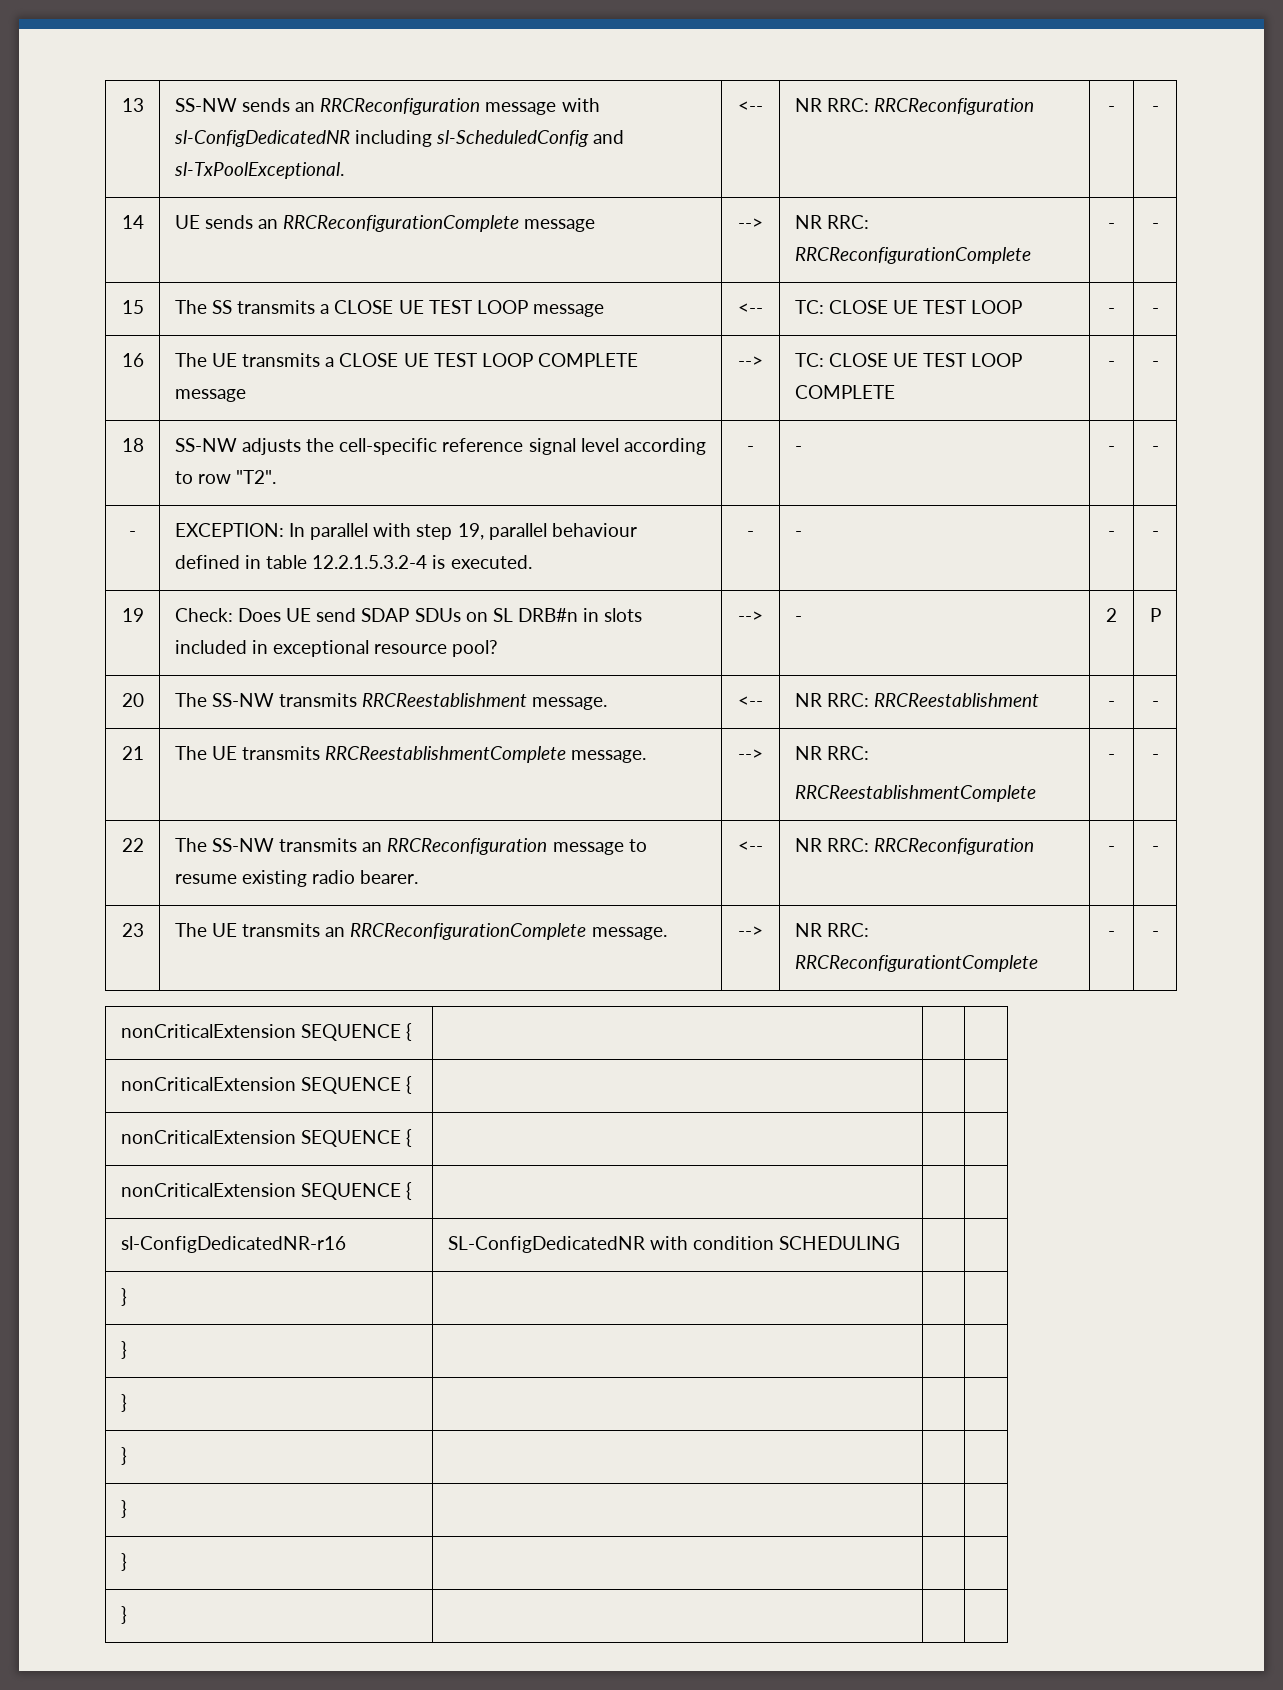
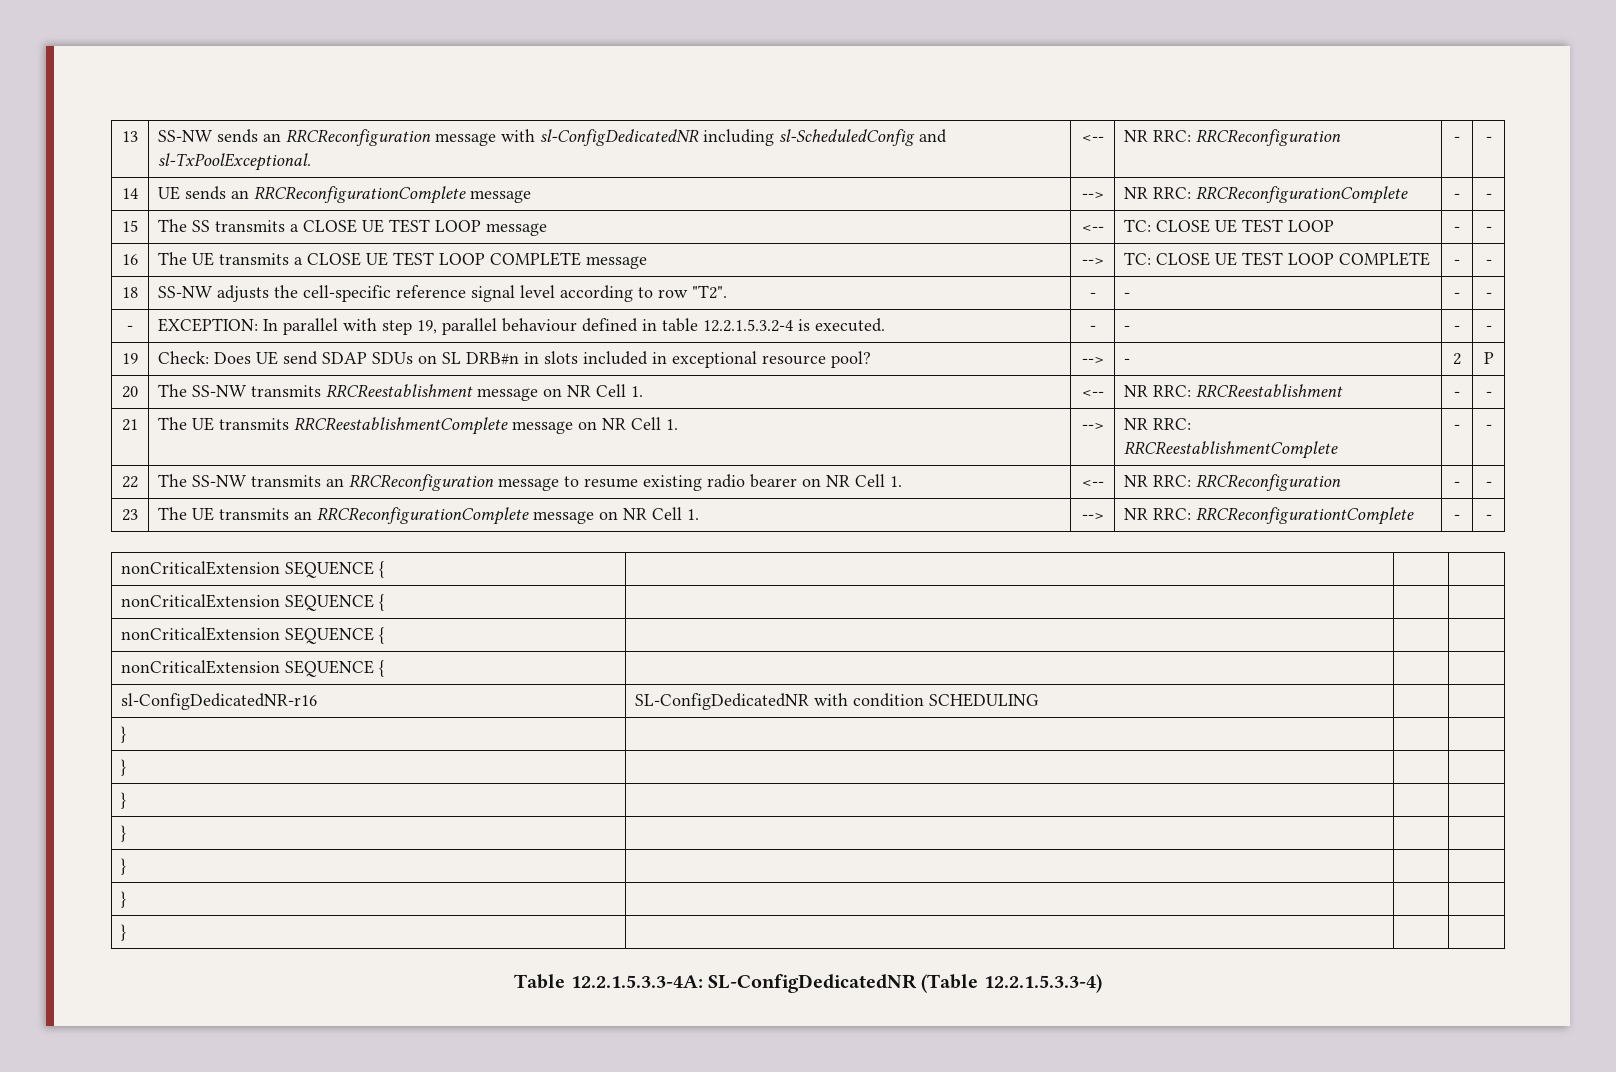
- 20 | The SS-NW transmits RRCReestablishment message. | <-- | NR RRC: RRCReestablishment | - | -
+ 20 | The SS-NW transmits RRCReestablishment message on NR Cell 1. | <-- | NR RRC: RRCReestablishment | - | -
- 21 | The UE transmits RRCReestablishmentComplete message. | --> | NR RRC:
+ 21 | The UE transmits RRCReestablishmentComplete message on NR Cell 1. | --> | NR RRC:
- 22 | The SS-NW transmits an RRCReconfiguration message to resume existing radio bearer. | <-- | NR RRC: RRCReconfiguration | - | -
+ 22 | The SS-NW transmits an RRCReconfiguration message to resume existing radio bearer on NR Cell 1. | <-- | NR RRC: RRCReconfiguration | - | -
- 23 | The UE transmits an RRCReconfigurationComplete message. | --> | NR RRC: RRCReconfigurationtComplete | - | -
+ 23 | The UE transmits an RRCReconfigurationComplete message on NR Cell 1. | --> | NR RRC: RRCReconfigurationtComplete | - | -
+ Table 12.2.1.5.3.3-4A: SL-ConfigDedicatedNR (Table 12.2.1.5.3.3-4)

